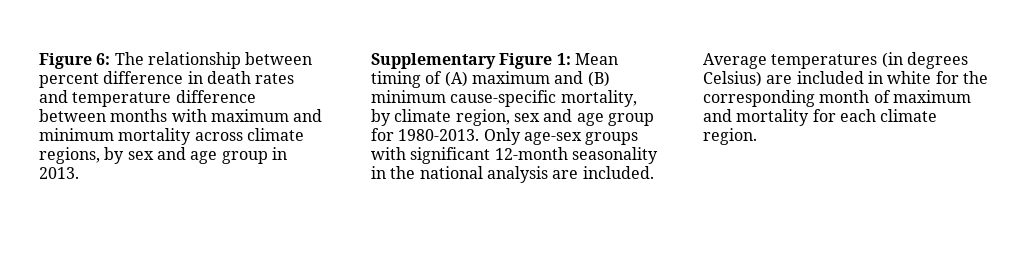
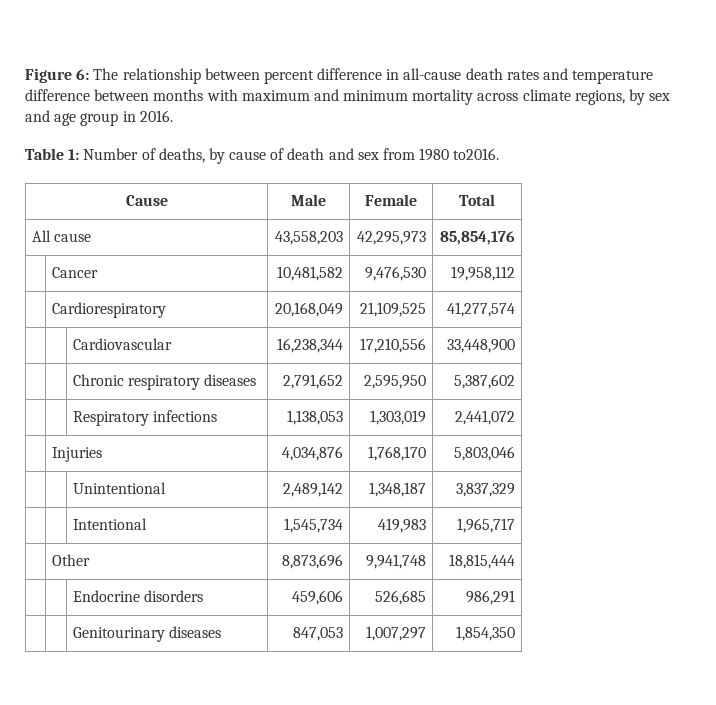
- Figure 6: The relationship between percent difference in death rates and temperature difference between months with maximum and minimum mortality across climate regions, by sex and age group in 2013.
- Supplementary Figure 1: Mean timing of (A) maximum and (B) minimum cause-specific mortality, by climate region, sex and age group for 1980-2013. Only age-sex groups with significant 12-month seasonality in the national analysis are included. Average temperatures (in degrees Celsius) are included in white for the corresponding month of maximum and mortality for each climate region.
+ Figure 6: The relationship between percent difference in all-cause death rates and temperature difference between months with maximum and minimum mortality across climate regions, by sex and age group in 2016.
+ Table 1: Number of deaths, by cause of death and sex from 1980 to2016.
+ Cause | Male | Female | Total
+ All cause | 43,558,203 | 42,295,973 | 85,854,176
+ | Cancer | 10,481,582 | 9,476,530 | 19,958,112
+ | Cardiorespiratory | 20,168,049 | 21,109,525 | 41,277,574
+ | | Cardiovascular | 16,238,344 | 17,210,556 | 33,448,900
+ | | Chronic respiratory diseases | 2,791,652 | 2,595,950 | 5,387,602
+ | | Respiratory infections | 1,138,053 | 1,303,019 | 2,441,072
+ | Injuries | 4,034,876 | 1,768,170 | 5,803,046
+ | | Unintentional | 2,489,142 | 1,348,187 | 3,837,329
+ | | Intentional | 1,545,734 | 419,983 | 1,965,717
+ | Other | 8,873,696 | 9,941,748 | 18,815,444
+ | | Endocrine disorders | 459,606 | 526,685 | 986,291
+ | | Genitourinary diseases | 847,053 | 1,007,297 | 1,854,350

